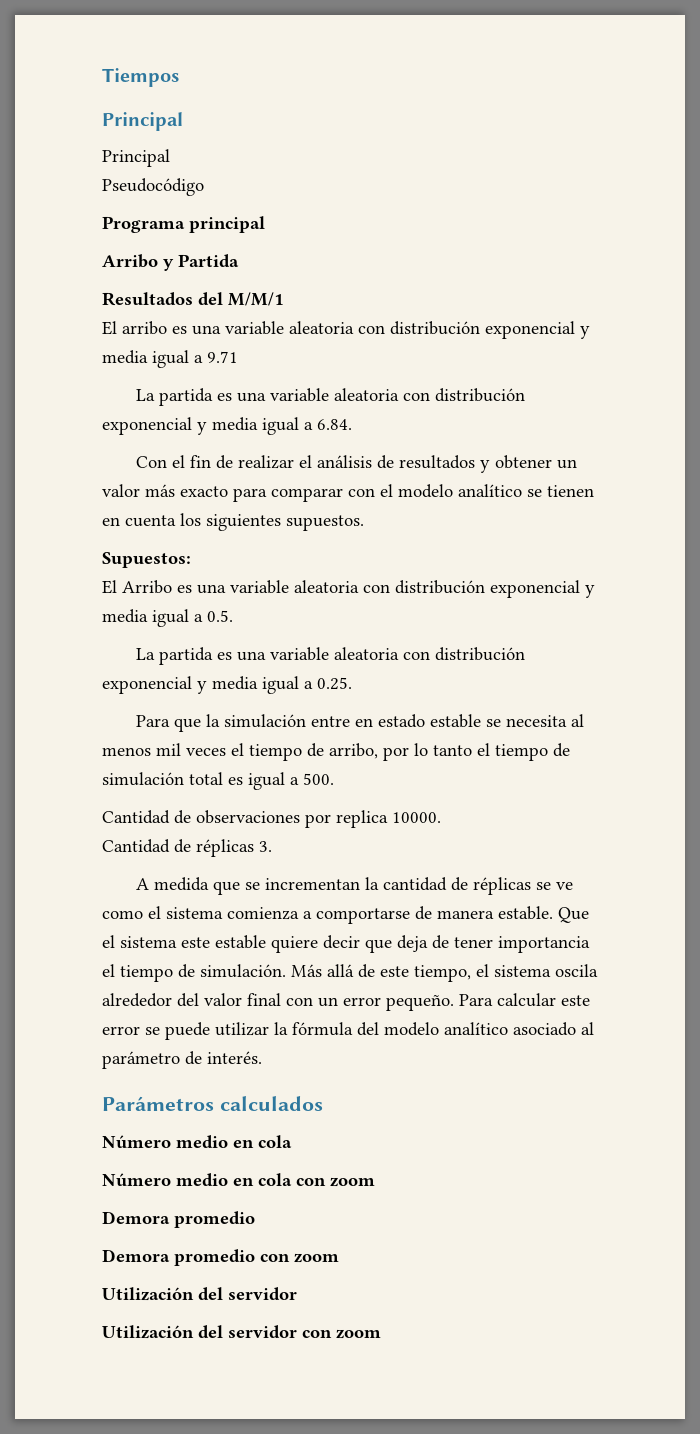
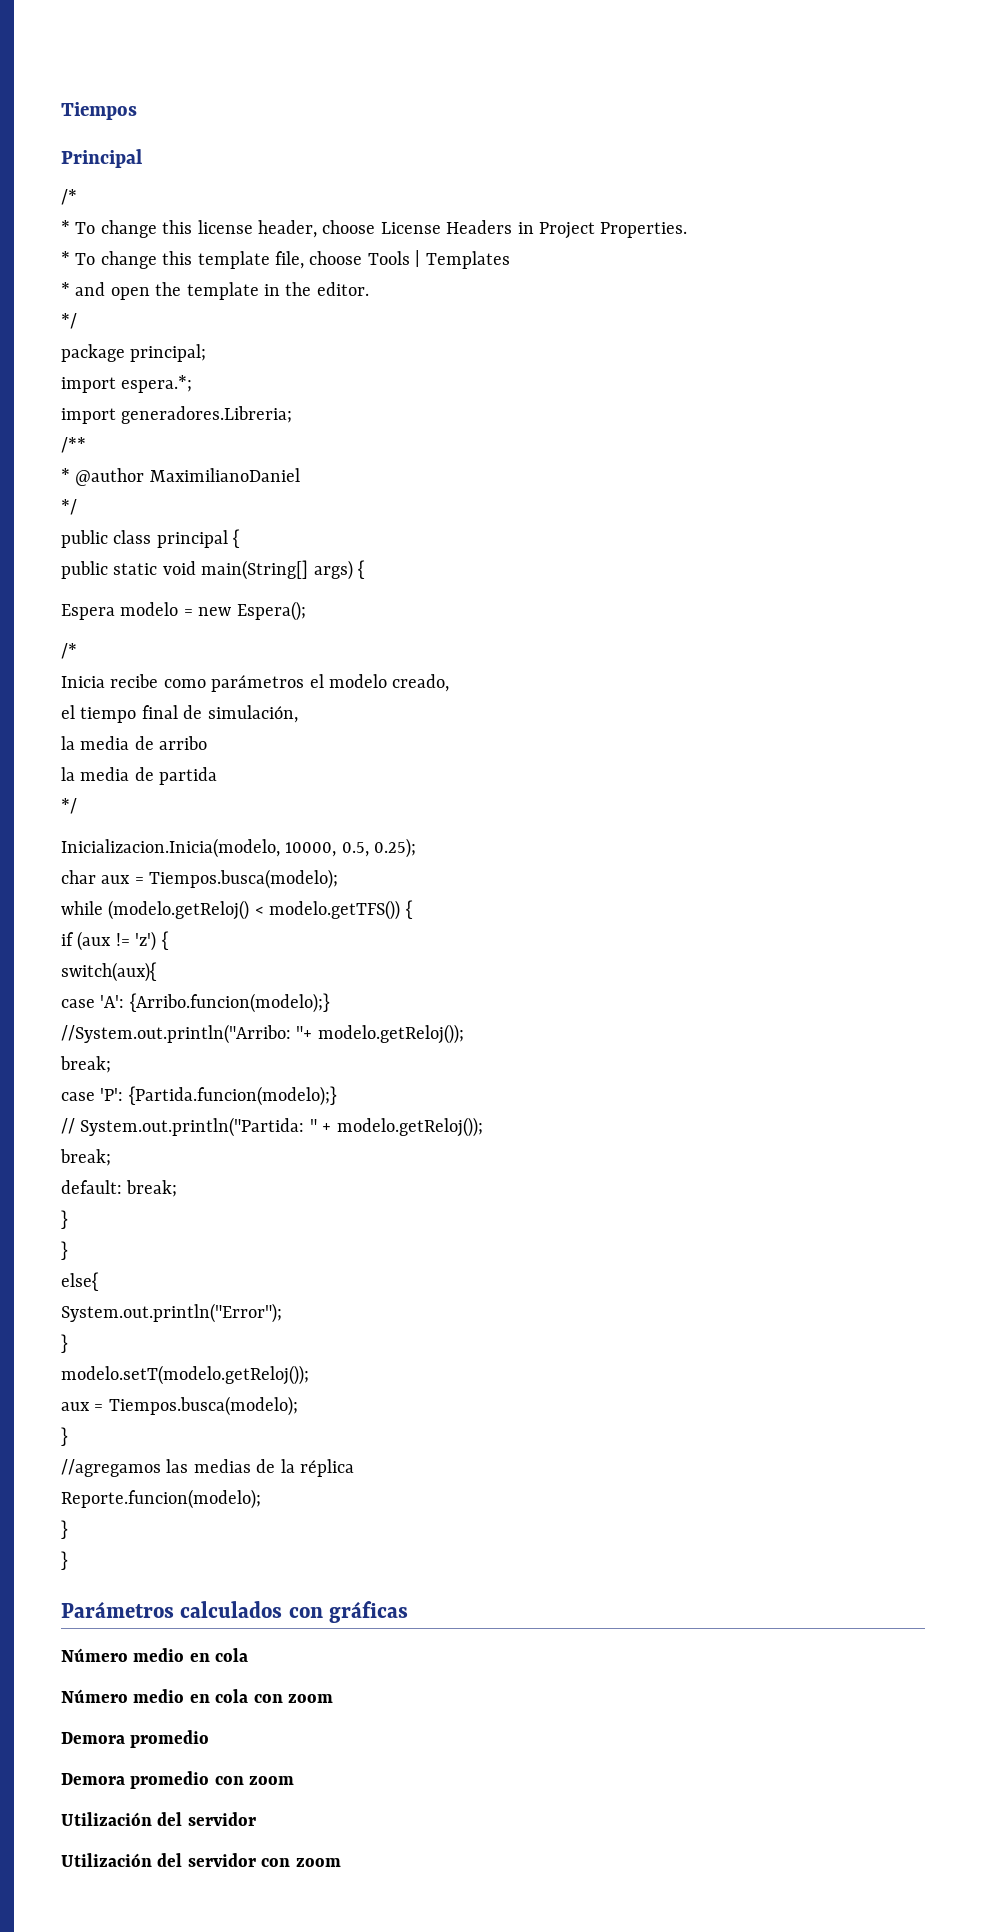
  Tiempos
  Principal
- Principal
- Pseudocódigo
- Programa principal
- Arribo y Partida
- Resultados del M/M/1
- El arribo es una variable aleatoria con distribución exponencial y media igual a 9.71
- La partida es una variable aleatoria con distribución exponencial y media igual a 6.84.
- Con el fin de realizar el análisis de resultados y obtener un valor más exacto para comparar con el modelo analítico se tienen en cuenta los siguientes supuestos.
- Supuestos:
- El Arribo es una variable aleatoria con distribución exponencial y media igual a 0.5.
- La partida es una variable aleatoria con distribución exponencial y media igual a 0.25.
- Para que la simulación entre en estado estable se necesita al menos mil veces el tiempo de arribo, por lo tanto el tiempo de simulación total es igual a 500.
- Cantidad de observaciones por replica 10000.
- Cantidad de réplicas 3.
- A medida que se incrementan la cantidad de réplicas se ve como el sistema comienza a comportarse de manera estable. Que el sistema este estable quiere decir que deja de tener importancia el tiempo de simulación. Más allá de este tiempo, el sistema oscila alrededor del valor final con un error pequeño. Para calcular este error se puede utilizar la fórmula del modelo analítico asociado al parámetro de interés.
+ /*
+ * To change this license header, choose License Headers in Project Properties.
+ * To change this template file, choose Tools | Templates
+ * and open the template in the editor.
+ */
+ package principal;
+ import espera.*;
+ import generadores.Libreria;
+ /**
+ * @author MaximilianoDaniel
+ */
+ public class principal {
+ public static void main(String[] args) {
+ Espera modelo = new Espera();
+ /*
+ Inicia recibe como parámetros el modelo creado,
+ el tiempo final de simulación,
+ la media de arribo
+ la media de partida
+ */
+ Inicializacion.Inicia(modelo, 10000, 0.5, 0.25);
+ char aux = Tiempos.busca(modelo);
+ while (modelo.getReloj() < modelo.getTFS()) {
+ if (aux != 'z') {
+ switch(aux){
+ case 'A': {Arribo.funcion(modelo);}
+ //System.out.println("Arribo: "+ modelo.getReloj());
+ break;
+ case 'P': {Partida.funcion(modelo);}
+ // System.out.println("Partida: " + modelo.getReloj());
+ break;
+ default: break;
+ }
+ }
+ else{
+ System.out.println("Error");
+ }
+ modelo.setT(modelo.getReloj());
+ aux = Tiempos.busca(modelo);
+ }
+ //agregamos las medias de la réplica
+ Reporte.funcion(modelo);
+ }
+ }
- Parámetros calculados
+ Parámetros calculados con gráficas

